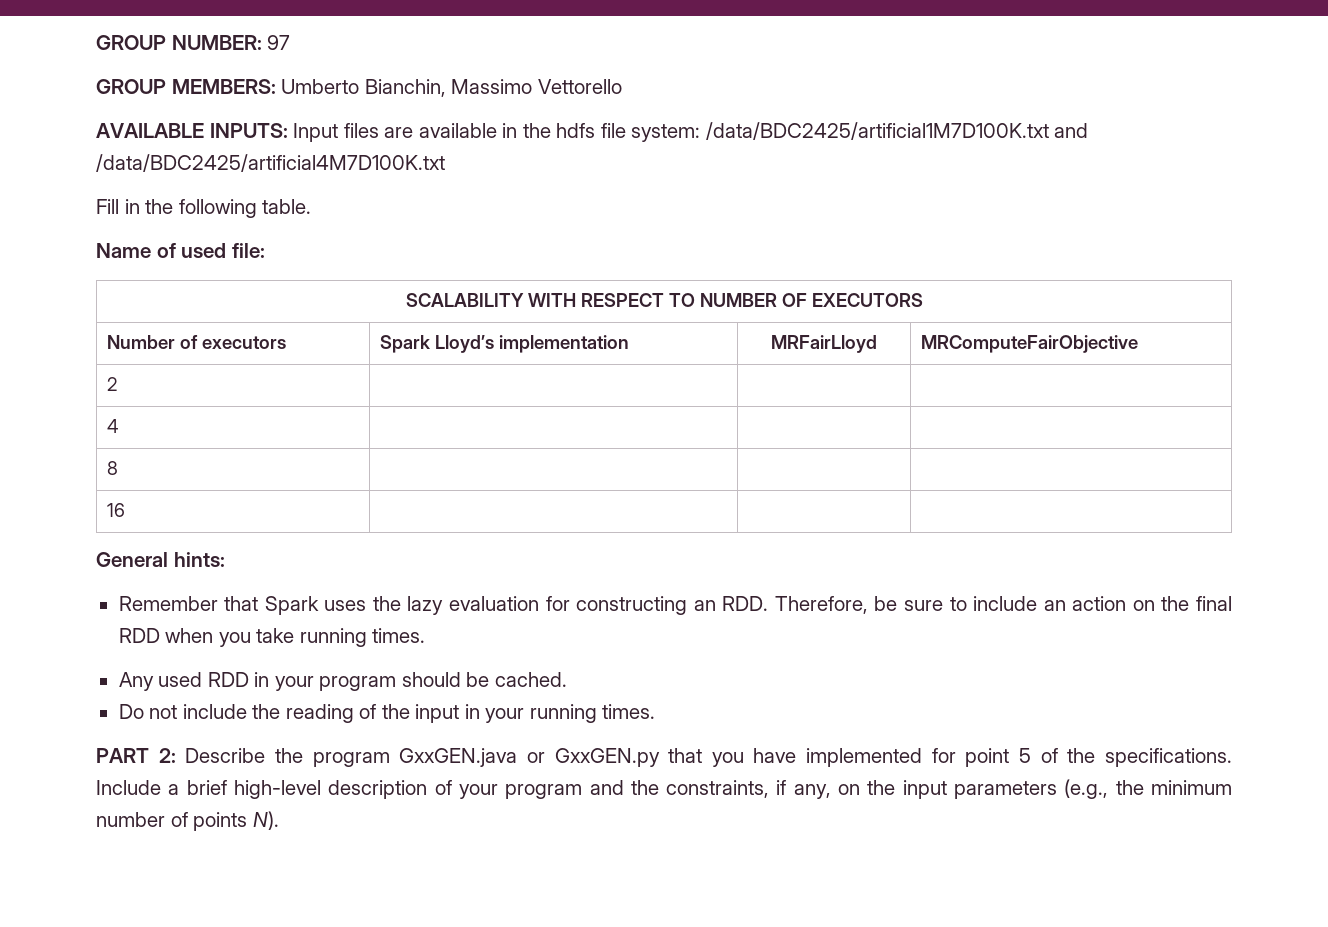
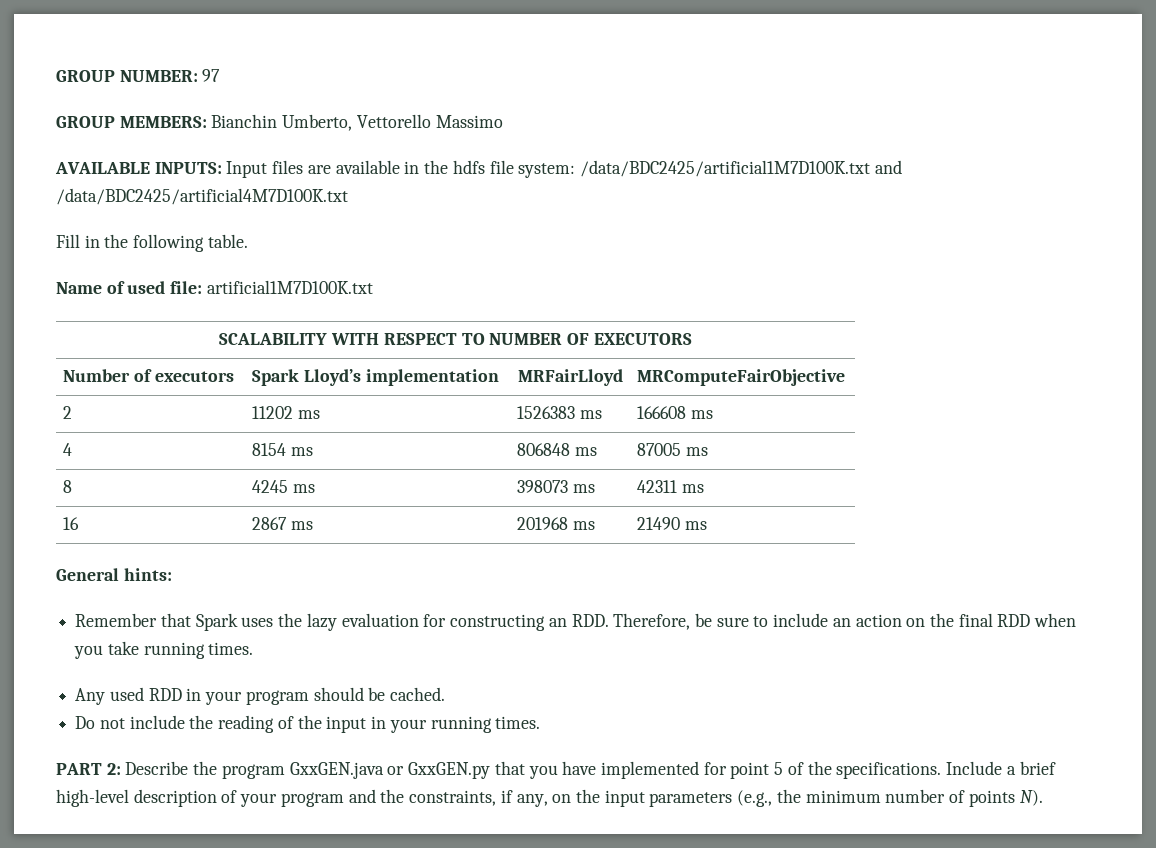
- GROUP MEMBERS: Umberto Bianchin, Massimo Vettorello
+ GROUP MEMBERS: Bianchin Umberto, Vettorello Massimo
- Name of used file:
+ Name of used file: artificial1M7D100K.txt
- 2 | | |
- 4 | | |
- 8 | | |
- 16 | | |
+ 2 | 11202 ms | 1526383 ms | 166608 ms
+ 4 | 8154 ms | 806848 ms | 87005 ms
+ 8 | 4245 ms | 398073 ms | 42311 ms
+ 16 | 2867 ms | 201968 ms | 21490 ms

